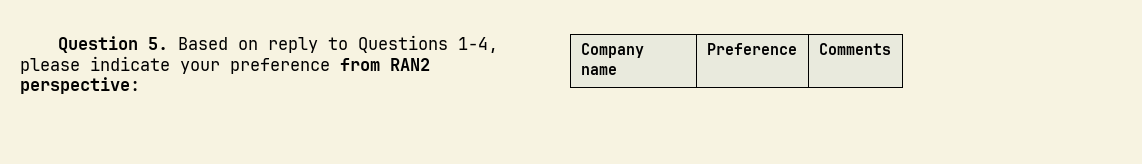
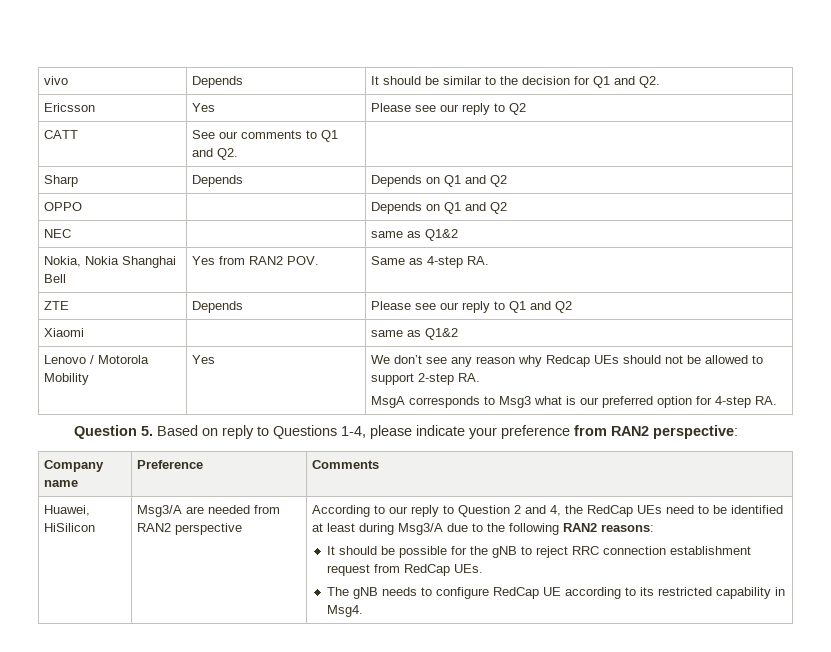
+ vivo | Depends | It should be similar to the decision for Q1 and Q2.
+ Ericsson | Yes | Please see our reply to Q2
+ CATT | See our comments to Q1 and Q2. |
+ Sharp | Depends | Depends on Q1 and Q2
+ OPPO | | Depends on Q1 and Q2
+ NEC | | same as Q1&2
+ Nokia, Nokia Shanghai Bell | Yes from RAN2 POV. | Same as 4-step RA.
+ ZTE | Depends | Please see our reply to Q1 and Q2
+ Xiaomi | | same as Q1&2
+ Lenovo / Motorola Mobility | Yes | We don’t see any reason why Redcap UEs should not be allowed to support 2-step RA.
+ MsgA corresponds to Msg3 what is our preferred option for 4-step RA.
+ Huawei, HiSilicon | Msg3/A are needed from RAN2 perspective | According to our reply to Question 2 and 4, the RedCap UEs need to be identified at least during Msg3/A due to the following RAN2 reasons:
+ It should be possible for the gNB to reject RRC connection establishment request from RedCap UEs.
+ The gNB needs to configure RedCap UE according to its restricted capability in Msg4.

